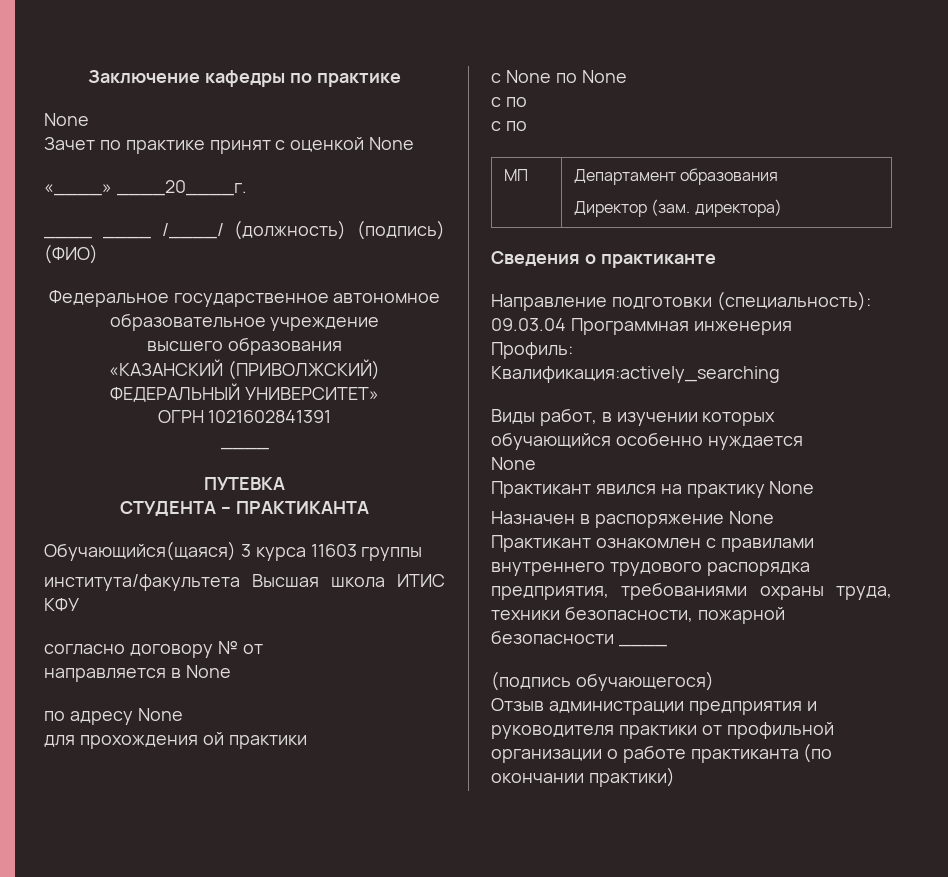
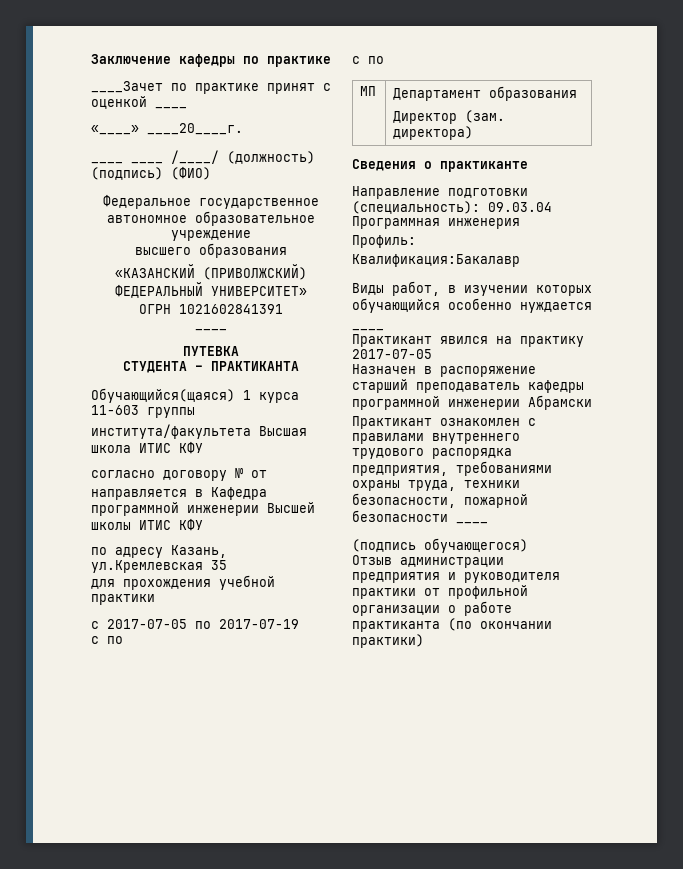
  Заключение кафедры по практике
- None
- Зачет по практике принят с оценкой None
+ ____Зачет по практике принят с оценкой ____
- Обучающийся(щаяся) 3 курса 11603 группы
+ Обучающийся(щаяся) 1 курса 11-603 группы
- направляется в None
- по адресу None
+ направляется в Кафедра программной инженерии Высшей школы ИТИС КФУ
+ по адресу Казань, ул.Кремлевская 35
- для прохождения ой практики
+ для прохождения учебной практики
- с None по None
+ с 2017-07-05 по 2017-07-19
- Квалификация:actively_searching
+ Квалификация:Бакалавр
  Виды работ, в изучении которых обучающийся особенно нуждается
- None
+ ____
- Практикант явился на практику None
+ Практикант явился на практику 2017-07-05
- Назначен в распоряжение None
+ Назначен в распоряжение старший преподаватель кафедры программной инженерии Абрамски

